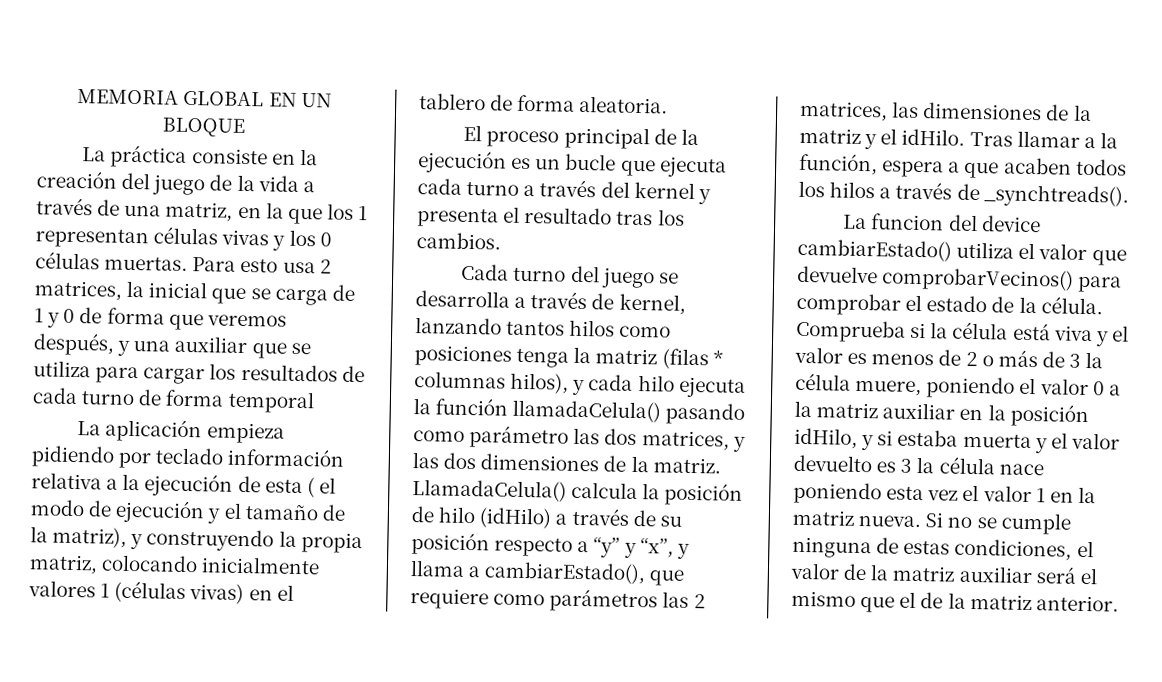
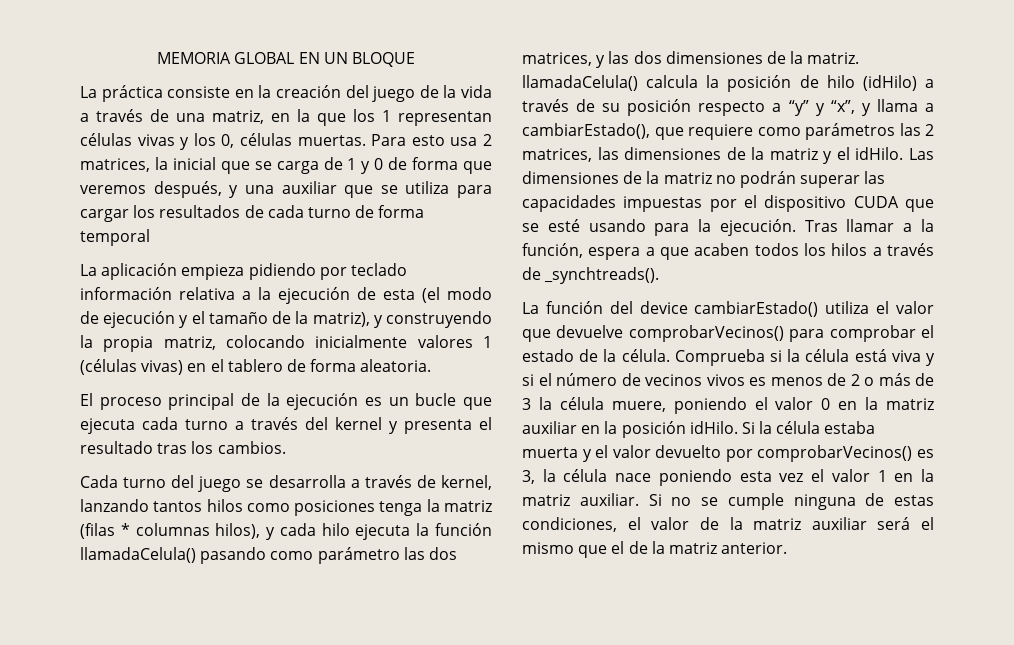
- La práctica consiste en la creación del juego de la vida a través de una matriz, en la que los 1 representan células vivas y los 0 células muertas.
+ La práctica consiste en la creación del juego de la vida a través de una matriz, en la que los 1 representan células vivas y los 0, células muertas.
- La aplicación empieza pidiendo por teclado información relativa a la ejecución de esta ( el modo de ejecución y el tamaño de la matriz), y construyendo la propia matriz, colocando inicialmente valores 1 (células vivas) en el tablero de forma aleatoria.
+ La aplicación empieza pidiendo por teclado información relativa a la ejecución de esta (el modo de ejecución y el tamaño de la matriz), y construyendo la propia matriz, colocando inicialmente valores 1 (células vivas) en el tablero de forma aleatoria.
- Cada turno del juego se desarrolla a través de kernel, lanzando tantos hilos como posiciones tenga la matriz (filas * columnas hilos), y cada hilo ejecuta la función llamadaCelula() pasando como parámetro las dos matrices, y las dos dimensiones de la matriz. LlamadaCelula() calcula la posición de hilo (idHilo) a través de su posición respecto a “y” y “x”, y llama a cambiarEstado(), que requiere como parámetros las 2 matrices, las dimensiones de la matriz y el idHilo.
+ Cada turno del juego se desarrolla a través de kernel, lanzando tantos hilos como posiciones tenga la matriz (filas * columnas hilos), y cada hilo ejecuta la función llamadaCelula() pasando como parámetro las dos matrices, y las dos dimensiones de la matriz. llamadaCelula() calcula la posición de hilo (idHilo) a través de su posición respecto a “y” y “x”, y llama a cambiarEstado(), que requiere como parámetros las 2 matrices, las dimensiones de la matriz y el idHilo.
+ Las dimensiones de la matriz no podrán superar las capacidades impuestas por el dispositivo CUDA que se esté usando para la ejecución.
- La funcion del device cambiarEstado() utiliza el valor que devuelve comprobarVecinos() para comprobar el estado de la célula.
+ La función del device cambiarEstado() utiliza el valor que devuelve comprobarVecinos() para comprobar el estado de la célula.
- Comprueba si la célula está viva y el valor es menos de 2 o más de 3 la célula muere, poniendo el valor 0 a la matriz auxiliar en la posición idHilo, y si estaba muerta y el valor devuelto es 3 la célula nace poniendo esta vez el valor 1 en la matriz nueva.
+ Comprueba si la célula está viva y si el número de vecinos vivos es menos de 2 o más de 3 la célula muere, poniendo el valor 0 en la matriz auxiliar en la posición idHilo. Si la célula estaba muerta y el valor devuelto por comprobarVecinos() es 3, la célula nace poniendo esta vez el valor 1 en la matriz auxiliar.

